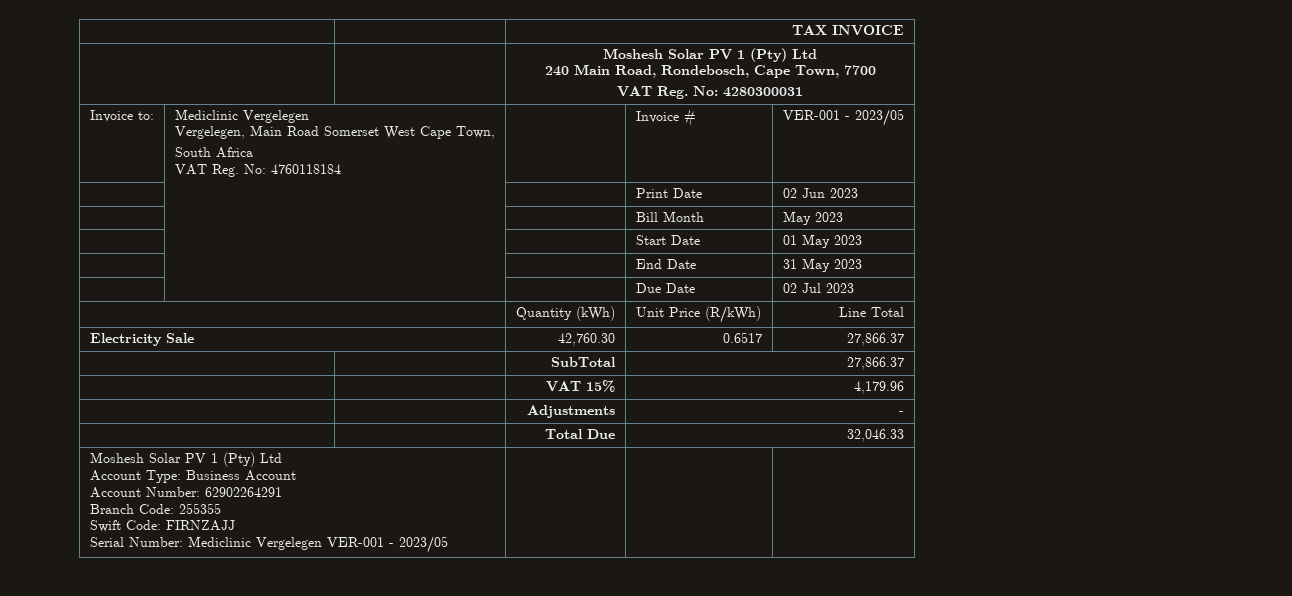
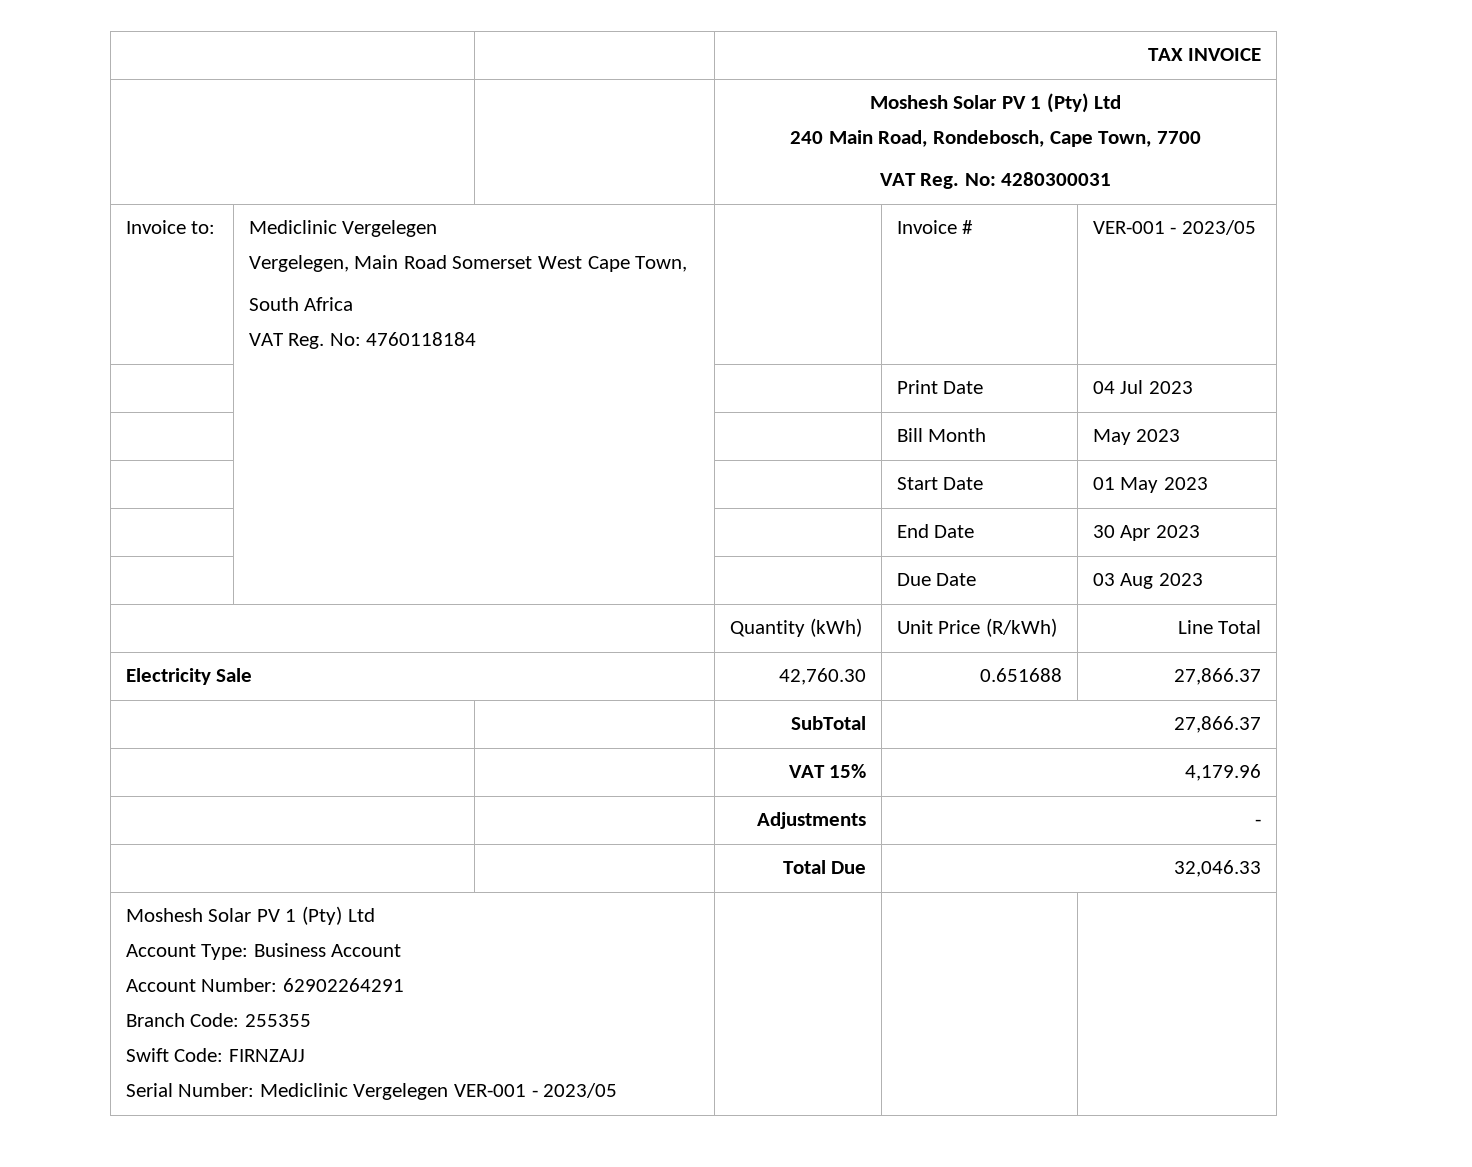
- | | | Print Date | 02 Jun 2023
+ | | | Print Date | 04 Jul 2023
- | | | End Date | 31 May 2023
+ | | | End Date | 30 Apr 2023
- | | | Due Date | 02 Jul 2023
+ | | | Due Date | 03 Aug 2023
- Electricity Sale | 42,760.30 | 0.6517 | 27,866.37
+ Electricity Sale | 42,760.30 | 0.651688 | 27,866.37

